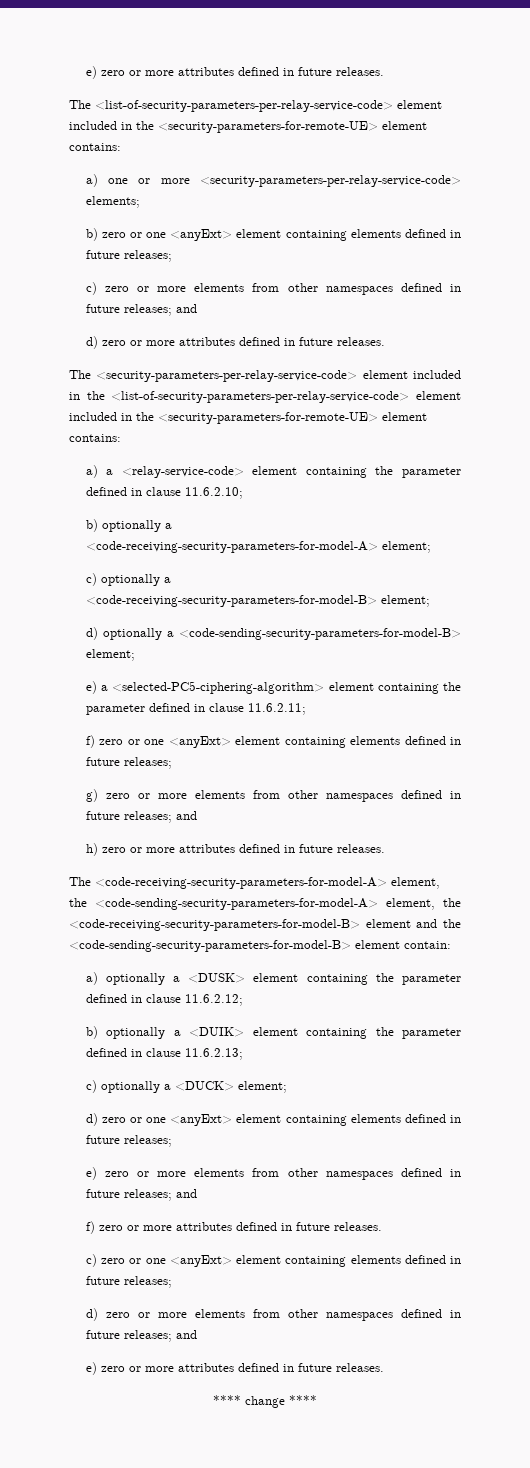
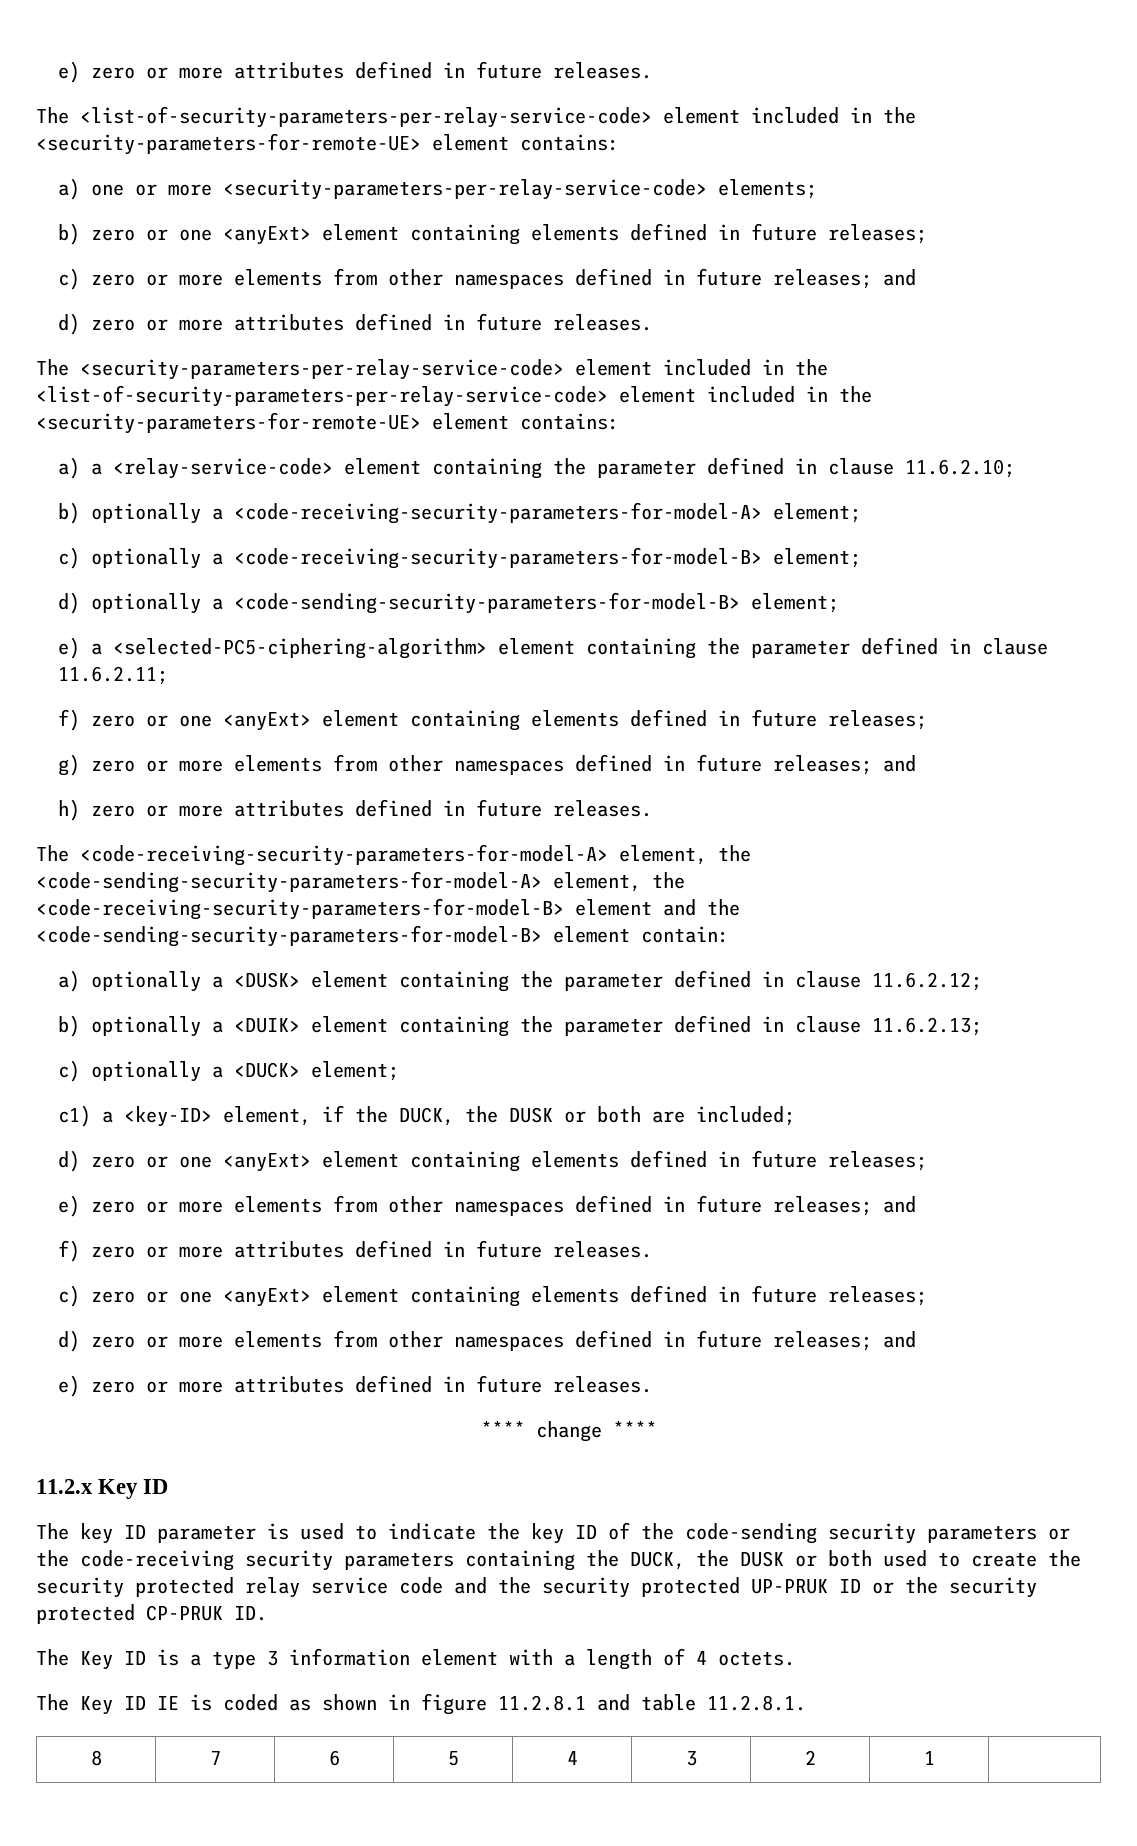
+ c1) a <key-ID> element, if the DUCK, the DUSK or both are included;
+ 11.2.x Key ID
+ The key ID parameter is used to indicate the key ID of the code-sending security parameters or the code-receiving security parameters containing the DUCK, the DUSK or both used to create the security protected relay service code and the security protected UP-PRUK ID or the security protected CP-PRUK ID.
+ The Key ID is a type 3 information element with a length of 4 octets.
+ The Key ID IE is coded as shown in figure 11.2.8.1 and table 11.2.8.1.
+ 8 | 7 | 6 | 5 | 4 | 3 | 2 | 1 |

